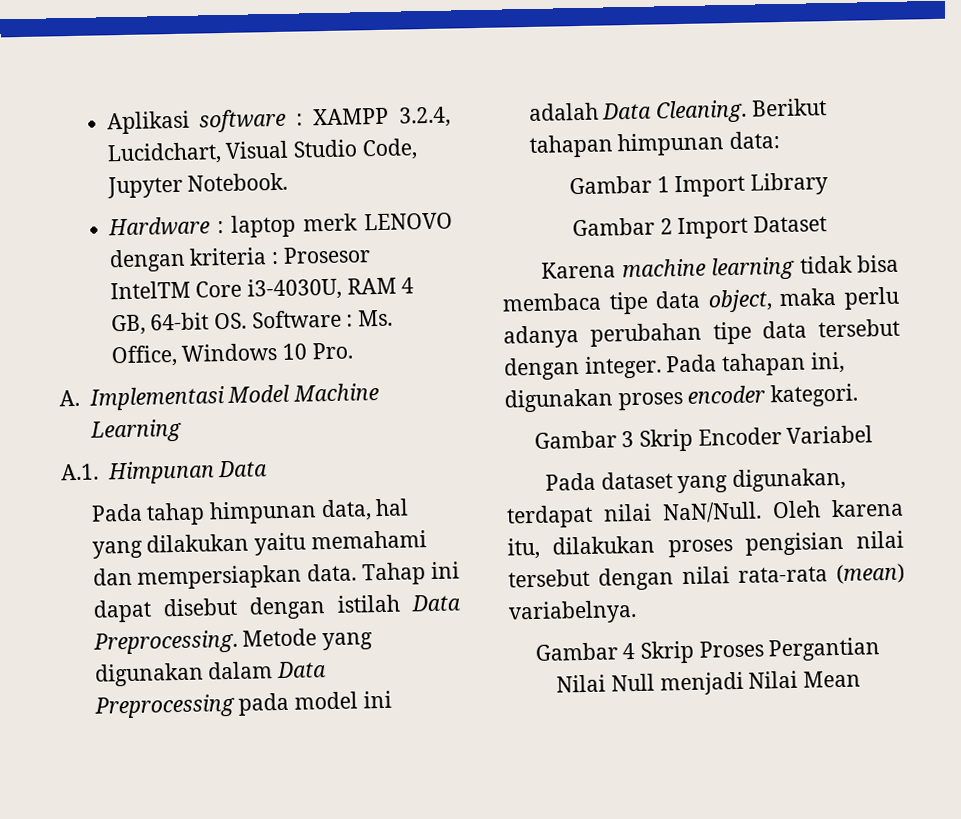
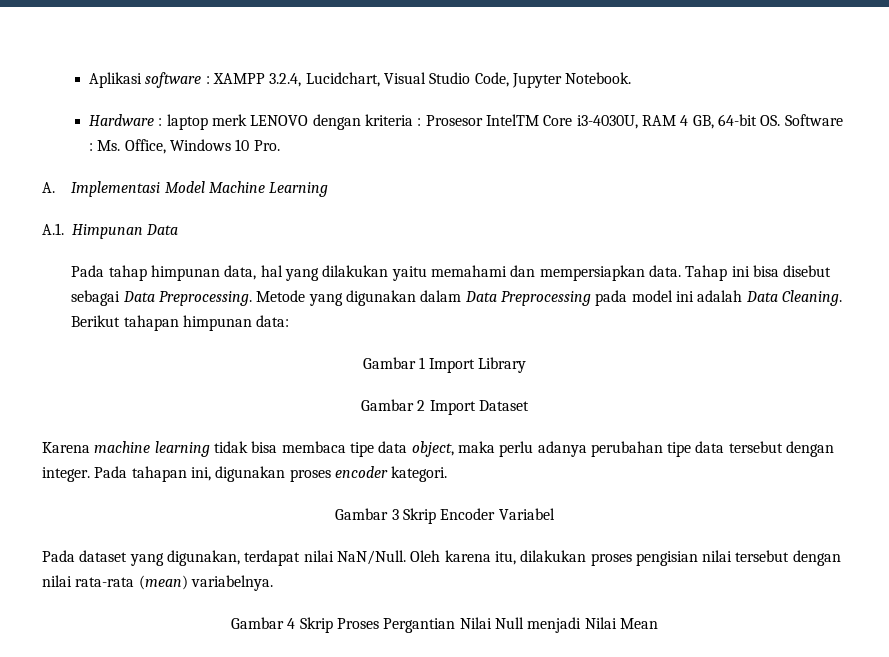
- Tahap ini dapat disebut dengan istilah Data Preprocessing.
+ Tahap ini bisa disebut sebagai Data Preprocessing.

